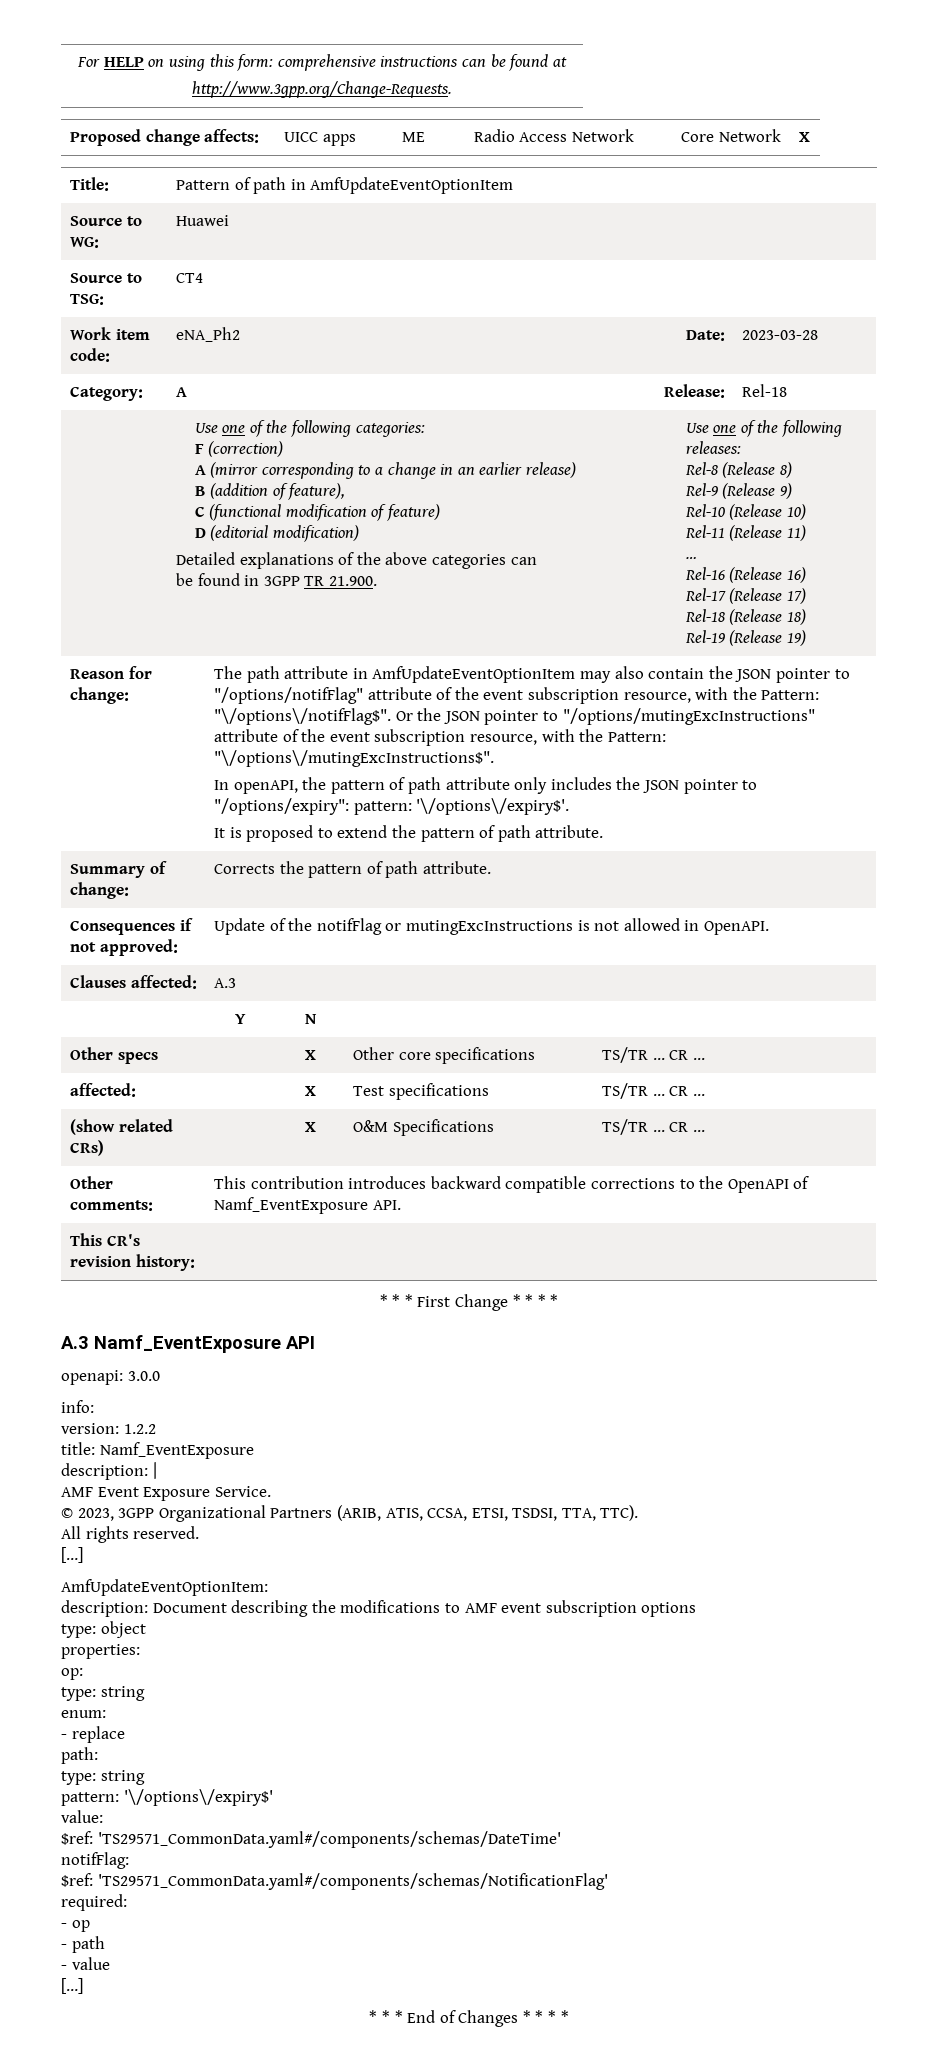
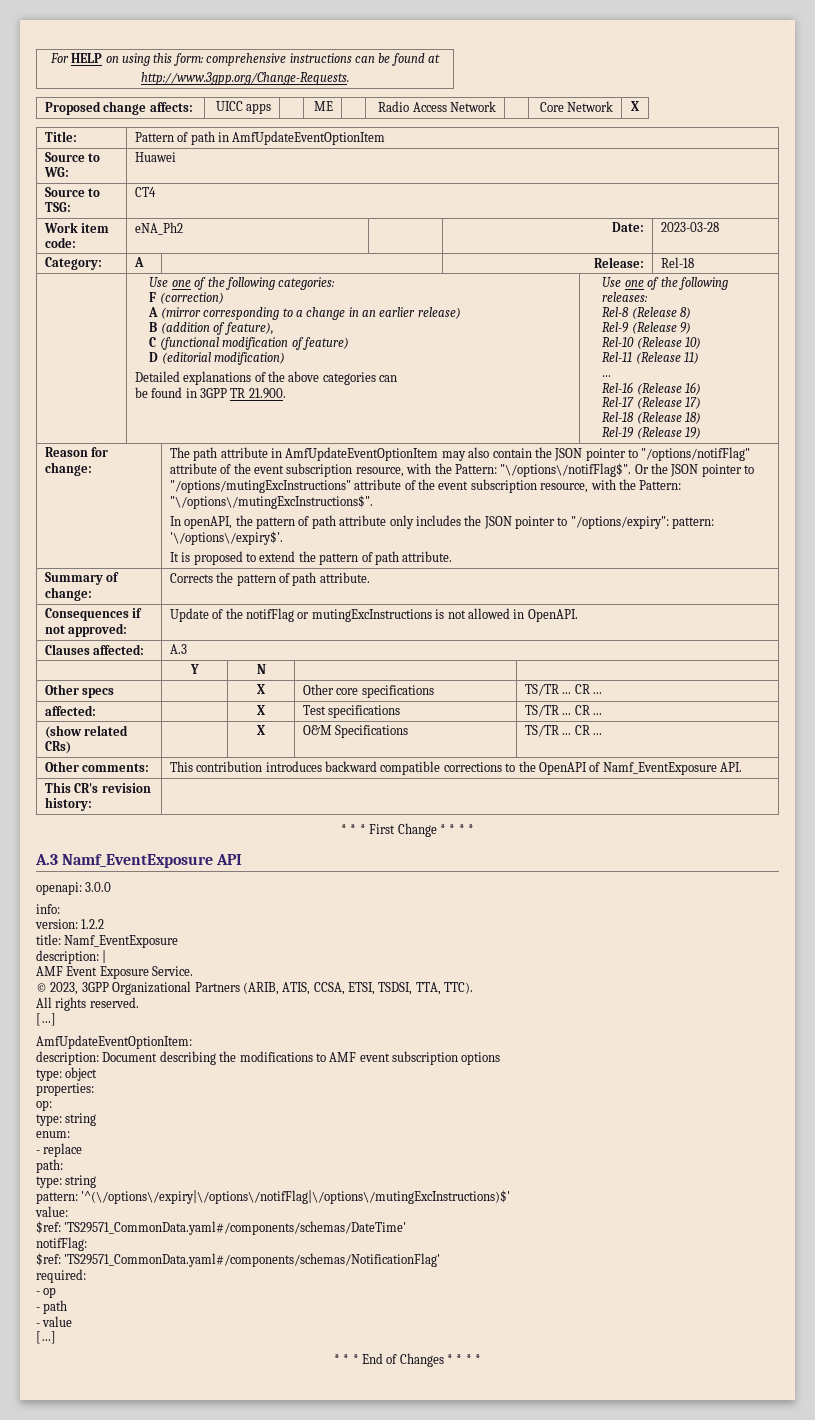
- pattern: '\/options\/expiry$'
+ pattern: '^(\/options\/expiry|\/options\/notifFlag|\/options\/mutingExcInstructions)$'

